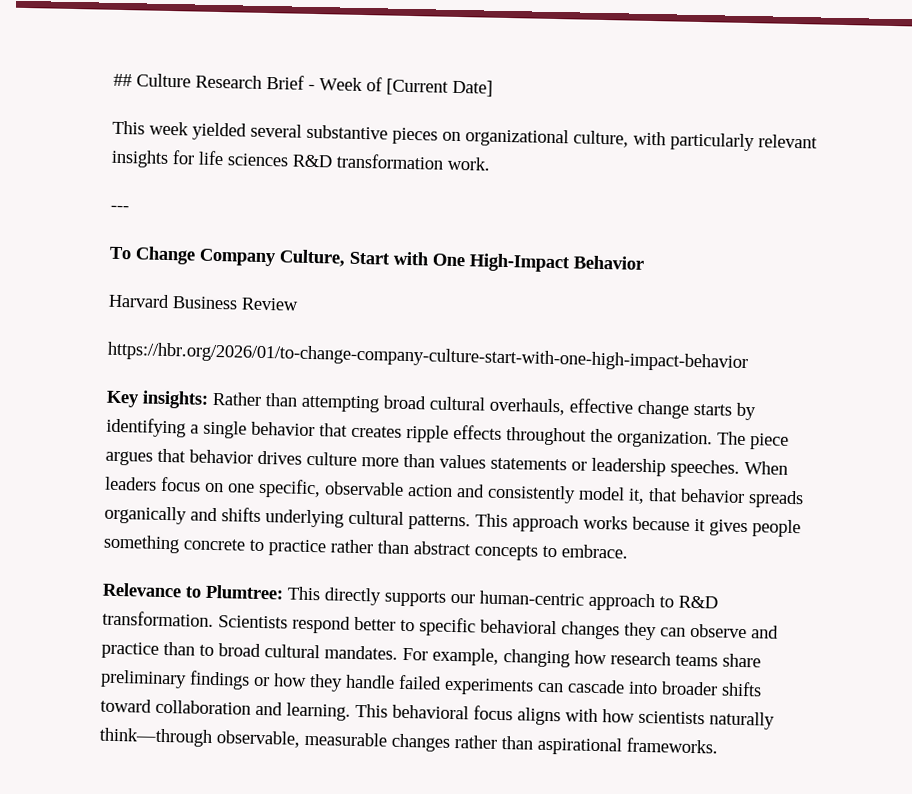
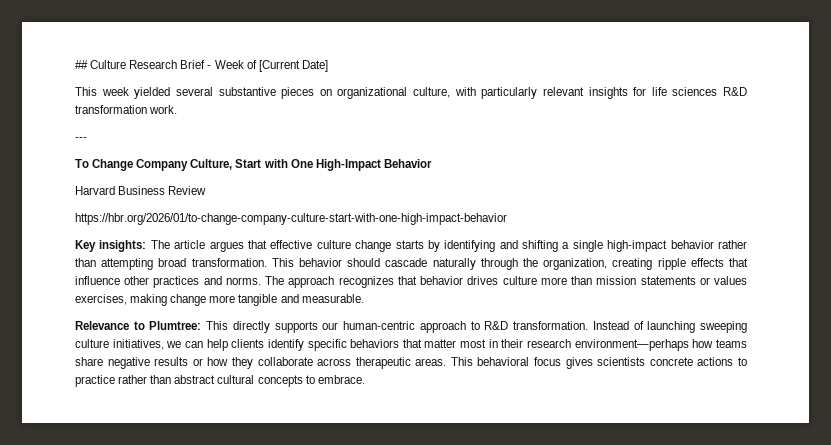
- Key insights: Rather than attempting broad cultural overhauls, effective change starts by identifying a single behavior that creates ripple effects throughout the organization. The piece argues that behavior drives culture more than values statements or leadership speeches. When leaders focus on one specific, observable action and consistently model it, that behavior spreads organically and shifts underlying cultural patterns. This approach works because it gives people something concrete to practice rather than abstract concepts to embrace.
+ Key insights: The article argues that effective culture change starts by identifying and shifting a single high-impact behavior rather than attempting broad transformation. This behavior should cascade naturally through the organization, creating ripple effects that influence other practices and norms. The approach recognizes that behavior drives culture more than mission statements or values exercises, making change more tangible and measurable.
- Scientists respond better to specific behavioral changes they can observe and practice than to broad cultural mandates. For example, changing how research teams share preliminary findings or how they handle failed experiments can cascade into broader shifts toward collaboration and learning. This behavioral focus aligns with how scientists naturally think—through observable, measurable changes rather than aspirational frameworks.
+ Instead of launching sweeping culture initiatives, we can help clients identify specific behaviors that matter most in their research environment—perhaps how teams share negative results or how they collaborate across therapeutic areas. This behavioral focus gives scientists concrete actions to practice rather than abstract cultural concepts to embrace.

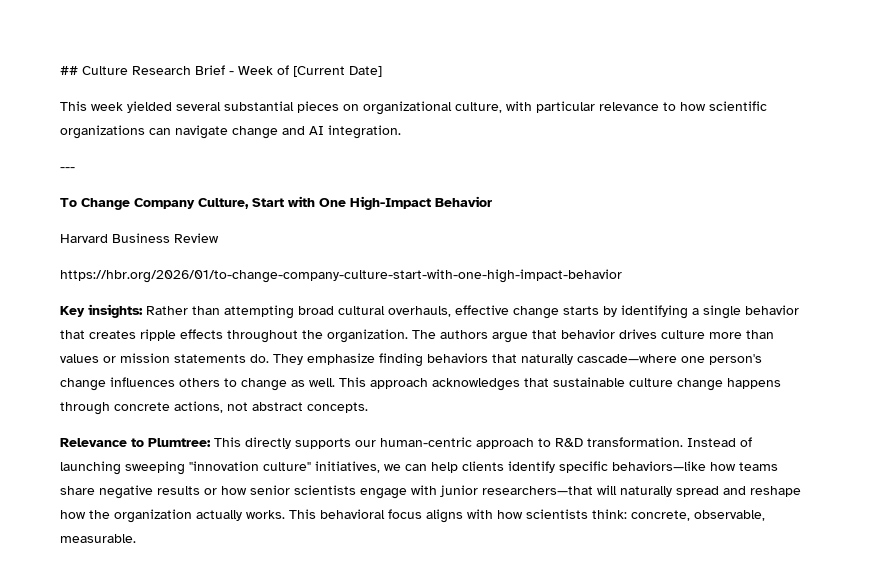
- This week yielded several substantive pieces on organizational culture, with particularly relevant insights for life sciences R&D transformation work.
+ This week yielded several substantial pieces on organizational culture, with particular relevance to how scientific organizations can navigate change and AI integration.
- Key insights: The article argues that effective culture change starts by identifying and shifting a single high-impact behavior rather than attempting broad transformation. This behavior should cascade naturally through the organization, creating ripple effects that influence other practices and norms. The approach recognizes that behavior drives culture more than mission statements or values exercises, making change more tangible and measurable.
+ Key insights: Rather than attempting broad cultural overhauls, effective change starts by identifying a single behavior that creates ripple effects throughout the organization. The authors argue that behavior drives culture more than values or mission statements do. They emphasize finding behaviors that naturally cascade—where one person's change influences others to change as well. This approach acknowledges that sustainable culture change happens through concrete actions, not abstract concepts.
- Instead of launching sweeping culture initiatives, we can help clients identify specific behaviors that matter most in their research environment—perhaps how teams share negative results or how they collaborate across therapeutic areas. This behavioral focus gives scientists concrete actions to practice rather than abstract cultural concepts to embrace.
+ Instead of launching sweeping "innovation culture" initiatives, we can help clients identify specific behaviors—like how teams share negative results or how senior scientists engage with junior researchers—that will naturally spread and reshape how the organization actually works. This behavioral focus aligns with how scientists think: concrete, observable, measurable.

